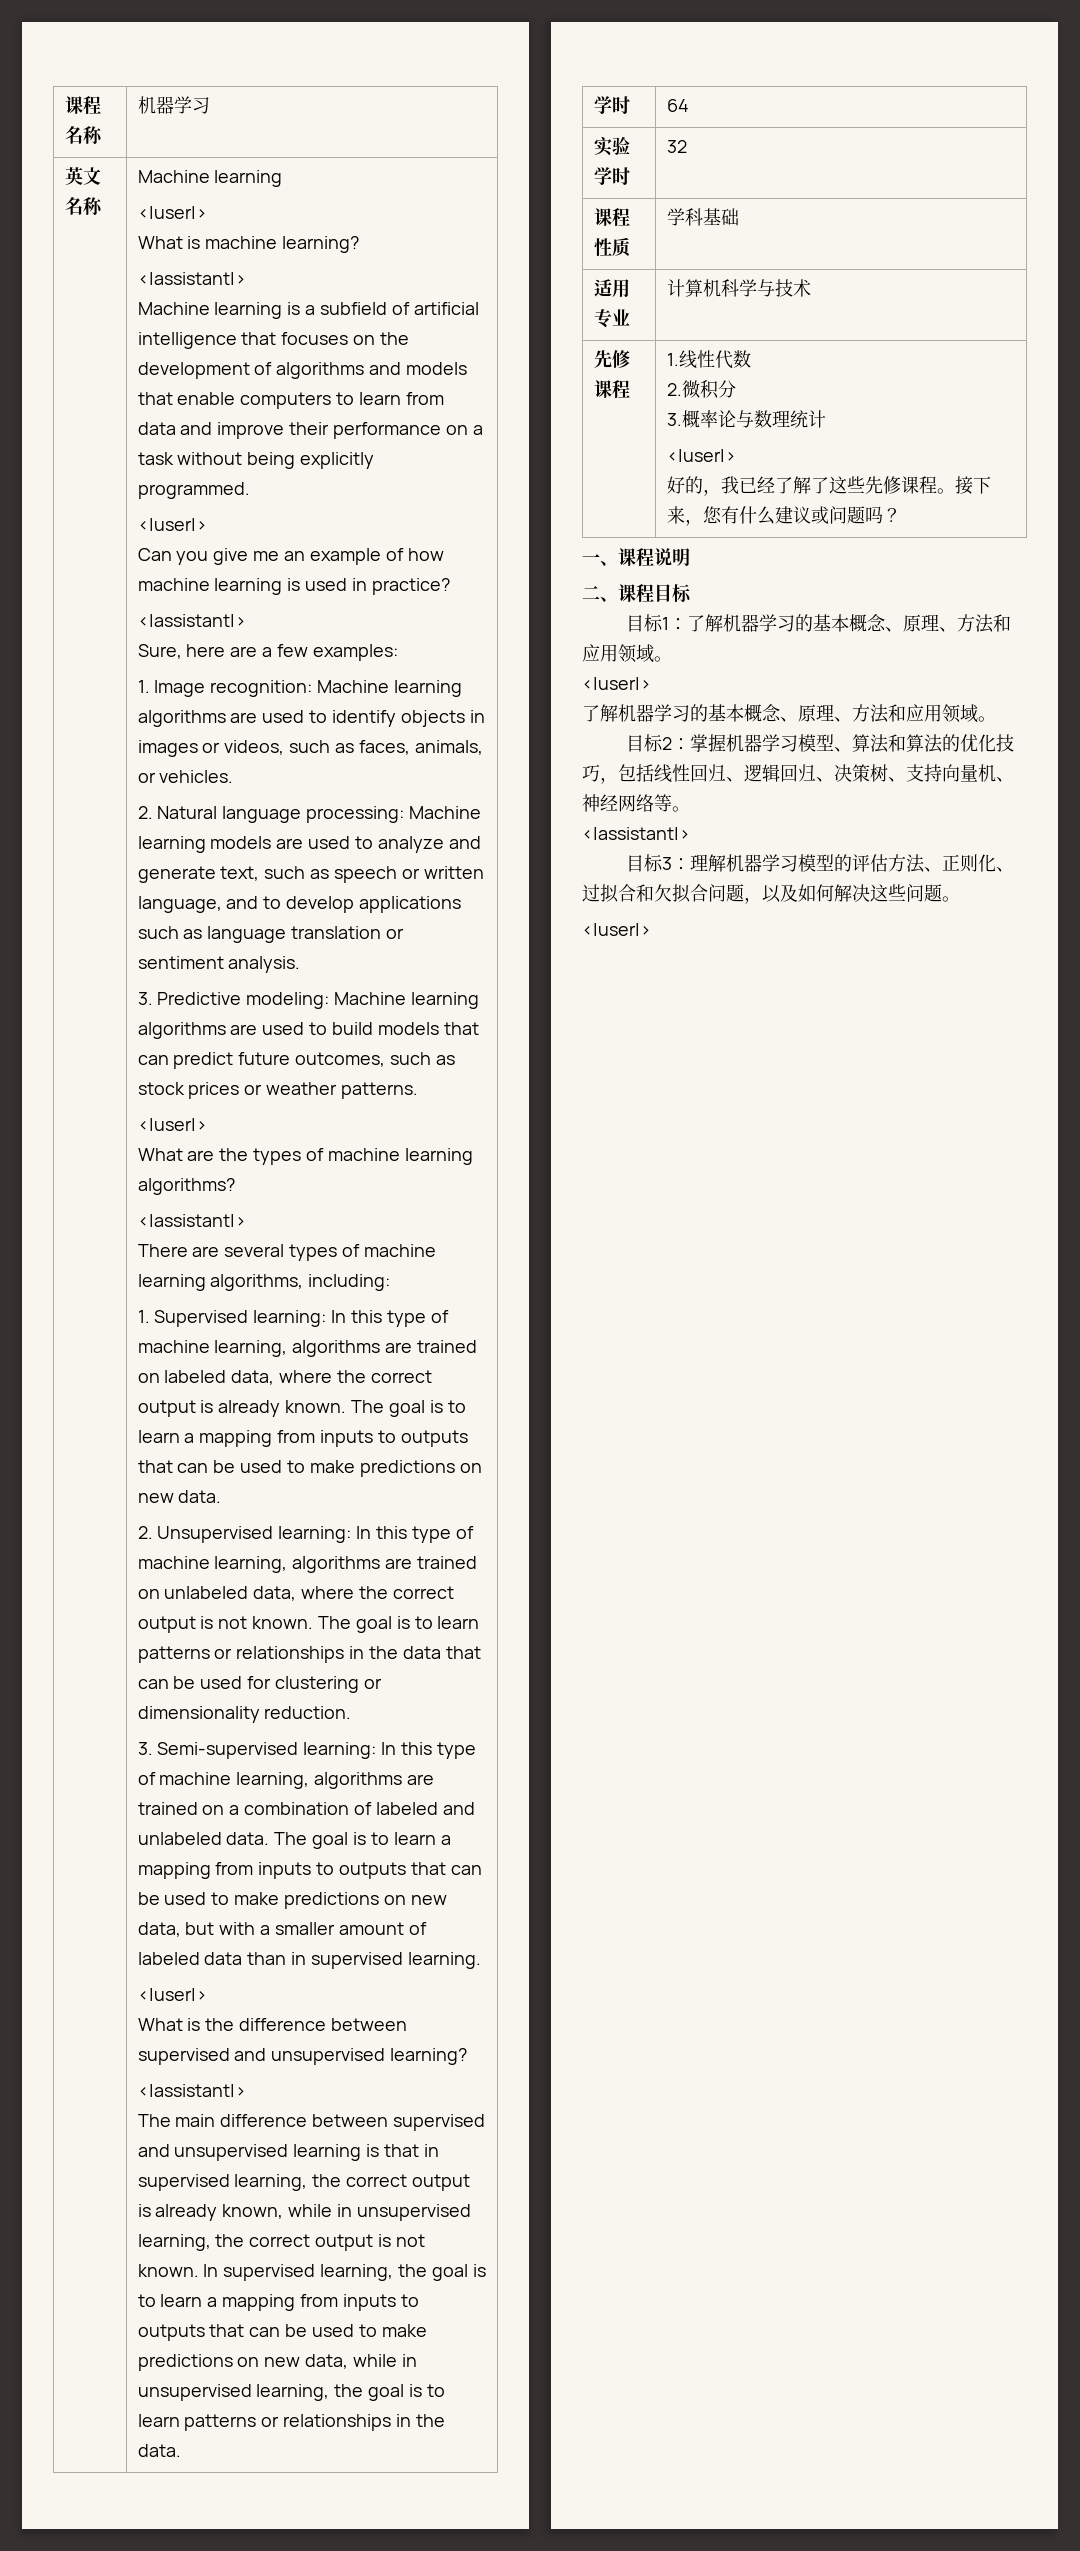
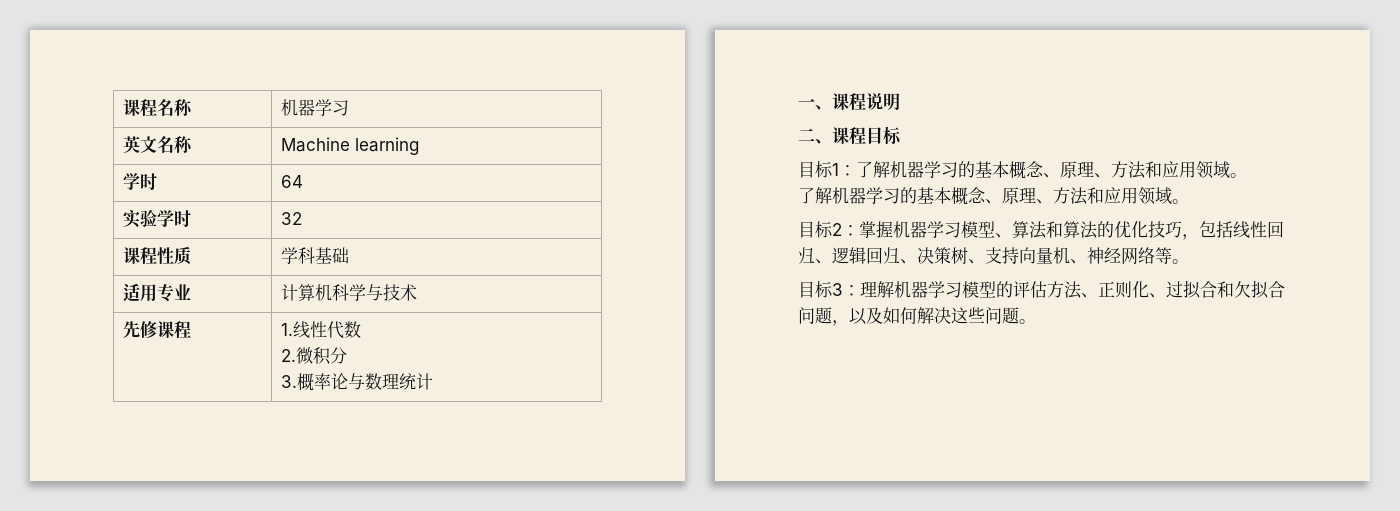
  英文名称 | Machine learning
- <|user|>
- What is machine learning?
- <|assistant|>
- Machine learning is a subfield of artificial intelligence that focuses on the development of algorithms and models that enable computers to learn from data and improve their performance on a task without being explicitly programmed.
- <|user|>
- Can you give me an example of how machine learning is used in practice?
- <|assistant|>
- Sure, here are a few examples:
- 1. Image recognition: Machine learning algorithms are used to identify objects in images or videos, such as faces, animals, or vehicles.
- 2. Natural language processing: Machine learning models are used to analyze and generate text, such as speech or written language, and to develop applications such as language translation or sentiment analysis.
- 3. Predictive modeling: Machine learning algorithms are used to build models that can predict future outcomes, such as stock prices or weather patterns.
- <|user|>
- What are the types of machine learning algorithms?
- <|assistant|>
- There are several types of machine learning algorithms, including:
- 1. Supervised learning: In this type of machine learning, algorithms are trained on labeled data, where the correct output is already known. The goal is to learn a mapping from inputs to outputs that can be used to make predictions on new data.
- 2. Unsupervised learning: In this type of machine learning, algorithms are trained on unlabeled data, where the correct output is not known. The goal is to learn patterns or relationships in the data that can be used for clustering or dimensionality reduction.
- 3. Semi-supervised learning: In this type of machine learning, algorithms are trained on a combination of labeled and unlabeled data. The goal is to learn a mapping from inputs to outputs that can be used to make predictions on new data, but with a smaller amount of labeled data than in supervised learning.
- <|user|>
- What is the difference between supervised and unsupervised learning?
- <|assistant|>
- The main difference between supervised and unsupervised learning is that in supervised learning, the correct output is already known, while in unsupervised learning, the correct output is not known. In supervised learning, the goal is to learn a mapping from inputs to outputs that can be used to make predictions on new data, while in unsupervised learning, the goal is to learn patterns or relationships in the data.
  先修课程 | 1.线性代数
  2.微积分
  3.概率论与数理统计
- <|user|>
- 好的，我已经了解了这些先修课程。接下来，您有什么建议或问题吗？
  目标1：了解机器学习的基本概念、原理、方法和应用领域。
- <|user|>
  目标2：掌握机器学习模型、算法和算法的优化技巧，包括线性回归、逻辑回归、决策树、支持向量机、神经网络等。
- <|assistant|>
  目标3：理解机器学习模型的评估方法、正则化、过拟合和欠拟合问题，以及如何解决这些问题。
- <|user|>

